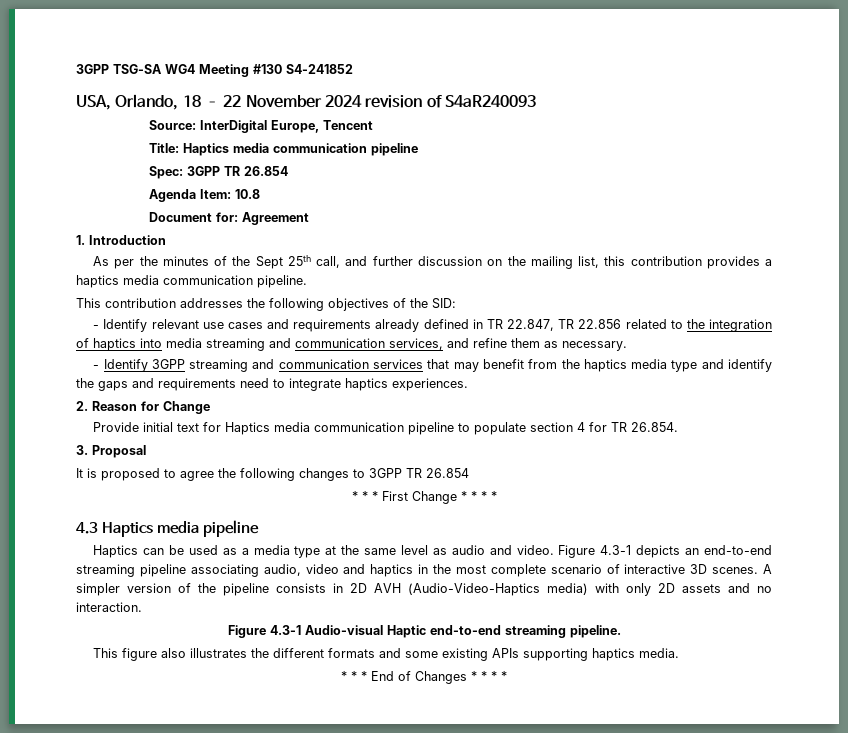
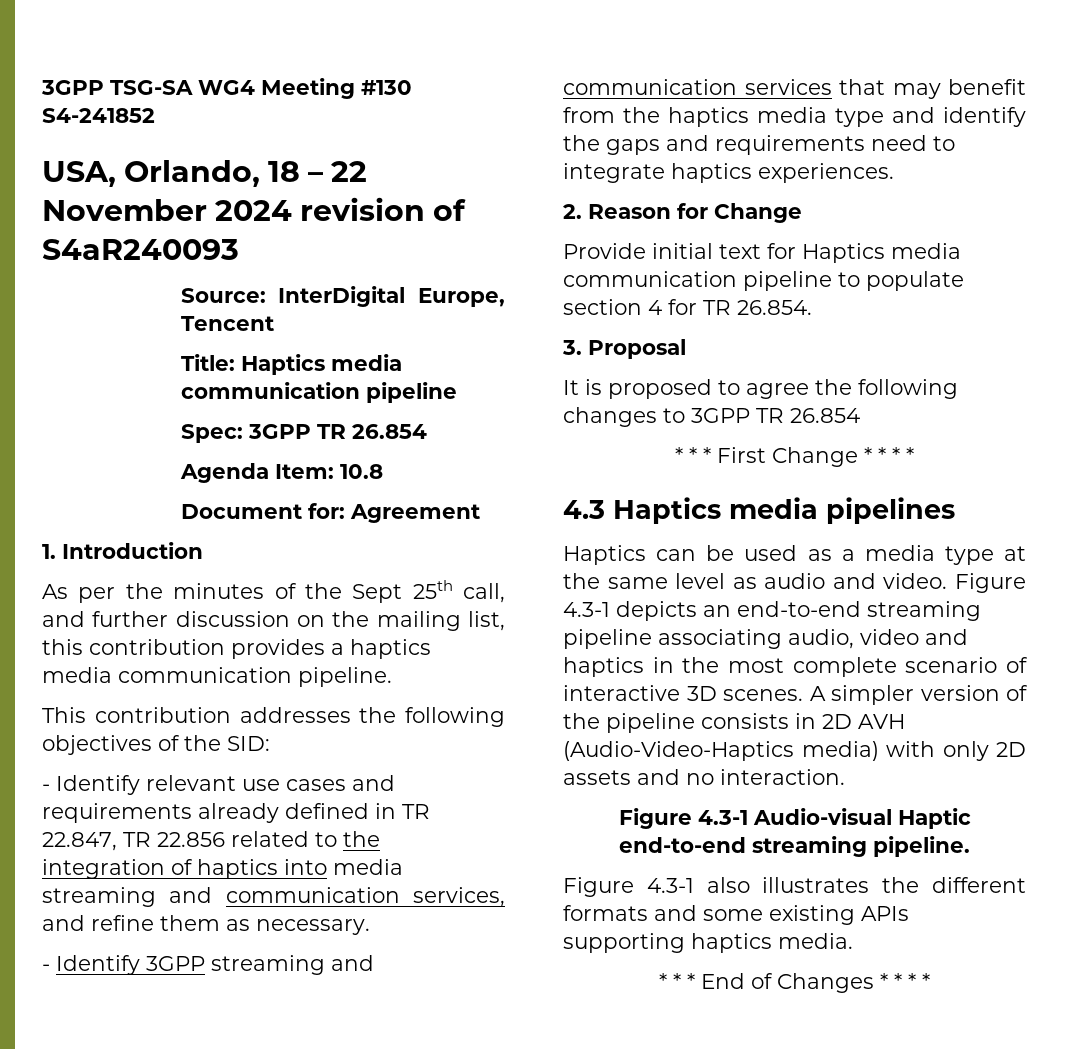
- 4.3 Haptics media pipeline
+ 4.3 Haptics media pipelines
- This figure also illustrates the different formats and some existing APIs supporting haptics media.
+ Figure 4.3-1 also illustrates the different formats and some existing APIs supporting haptics media.

